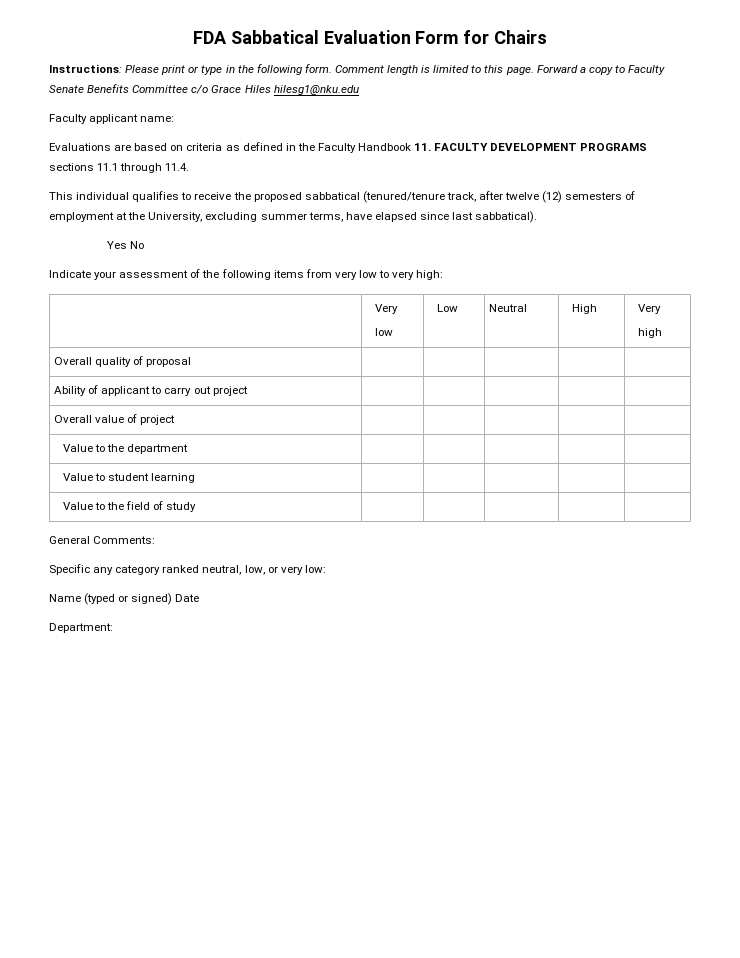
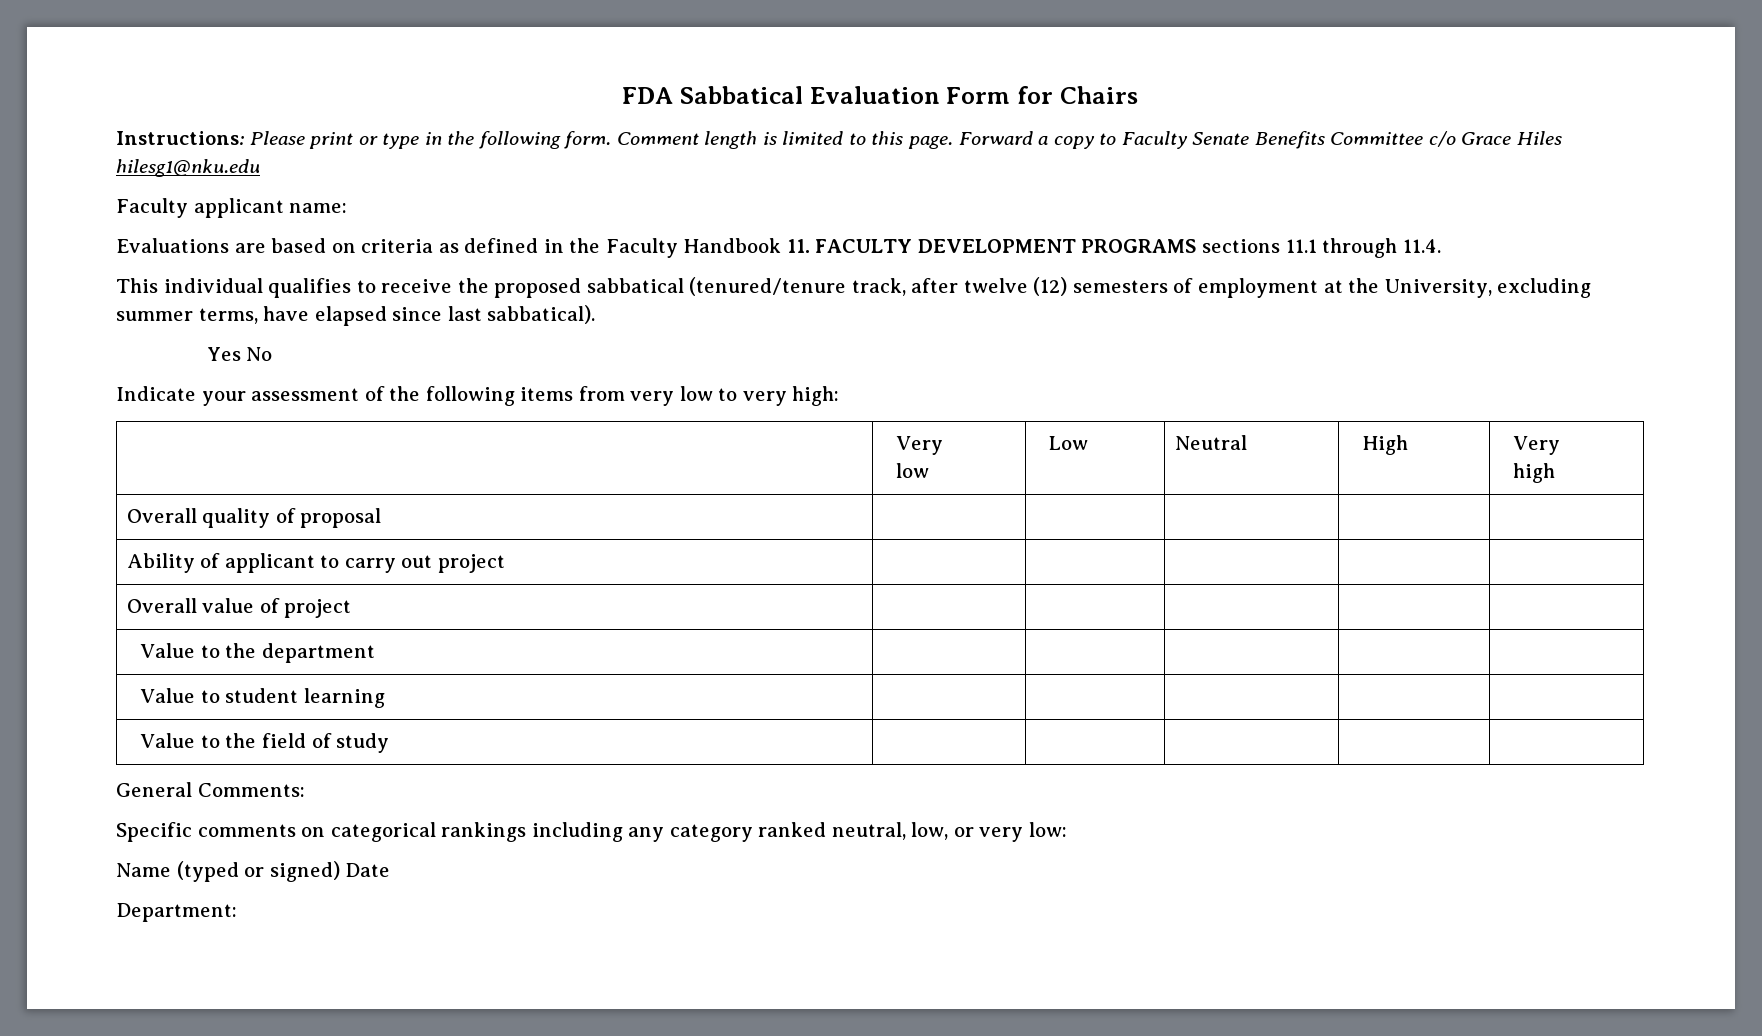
- Specific any category ranked neutral, low, or very low:
+ Specific comments on categorical rankings including any category ranked neutral, low, or very low:

